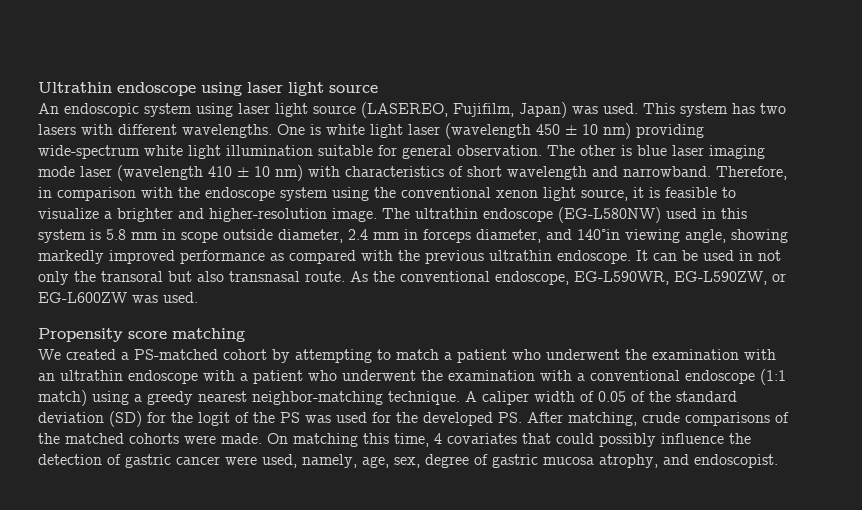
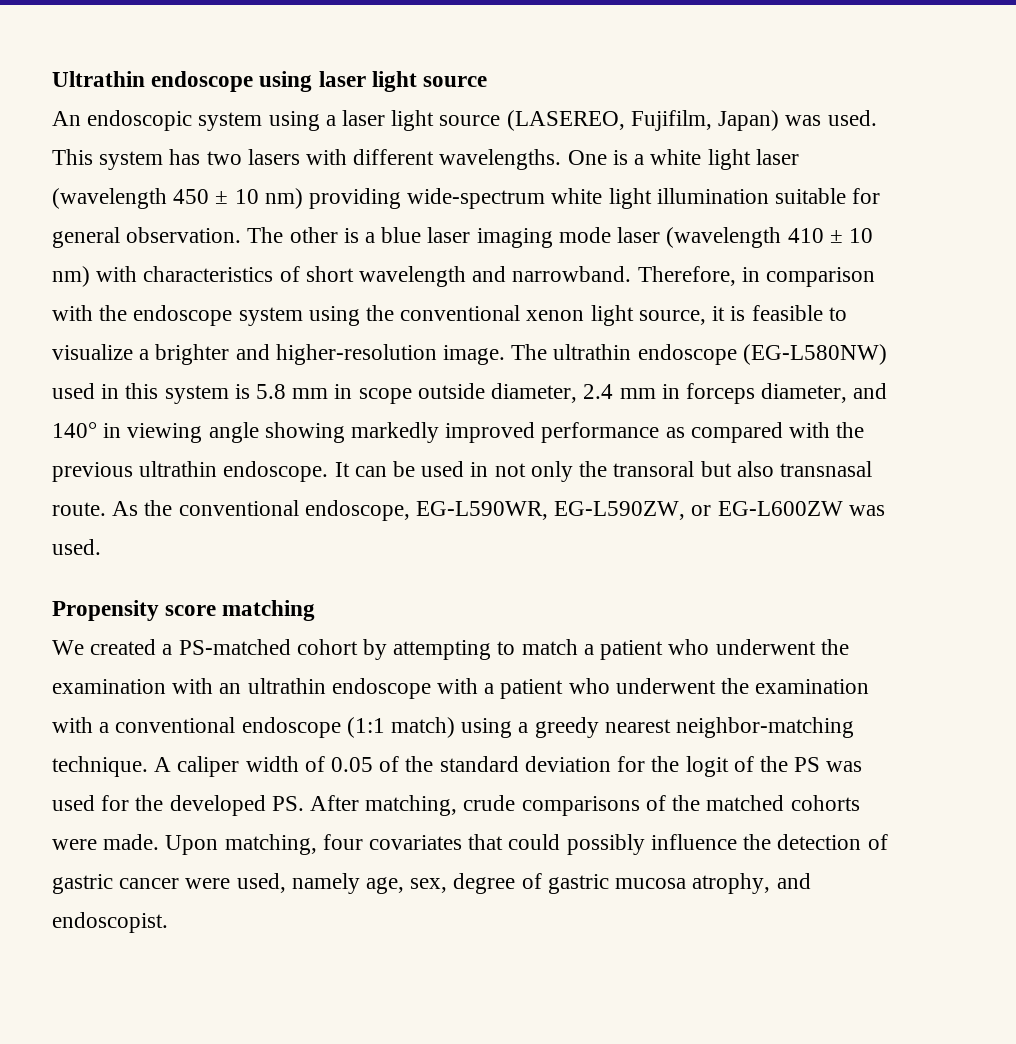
- An endoscopic system using laser light source (LASEREO, Fujifilm, Japan) was used.
+ An endoscopic system using a laser light source (LASEREO, Fujifilm, Japan) was used.
- One is white light laser (wavelength 450 ± 10 nm) providing wide-spectrum white light illumination suitable for general observation.
+ One is a white light laser (wavelength 450 ± 10 nm) providing wide-spectrum white light illumination suitable for general observation.
- The other is blue laser imaging mode laser (wavelength 410 ± 10 nm) with characteristics of short wavelength and narrowband.
+ The other is a blue laser imaging mode laser (wavelength 410 ± 10 nm) with characteristics of short wavelength and narrowband.
- The ultrathin endoscope (EG-L580NW) used in this system is 5.8 mm in scope outside diameter, 2.4 mm in forceps diameter, and 140°in viewing angle, showing markedly improved performance as compared with the previous ultrathin endoscope.
+ The ultrathin endoscope (EG-L580NW) used in this system is 5.8 mm in scope outside diameter, 2.4 mm in forceps diameter, and 140° in viewing angle showing markedly improved performance as compared with the previous ultrathin endoscope.
- A caliper width of 0.05 of the standard deviation (SD) for the logit of the PS was used for the developed PS. After matching, crude comparisons of the matched cohorts were made.
+ A caliper width of 0.05 of the standard deviation for the logit of the PS was used for the developed PS. After matching, crude comparisons of the matched cohorts were made.
- On matching this time, 4 covariates that could possibly influence the detection of gastric cancer were used, namely, age, sex, degree of gastric mucosa atrophy, and endoscopist.
+ Upon matching, four covariates that could possibly influence the detection of gastric cancer were used, namely age, sex, degree of gastric mucosa atrophy, and endoscopist.

